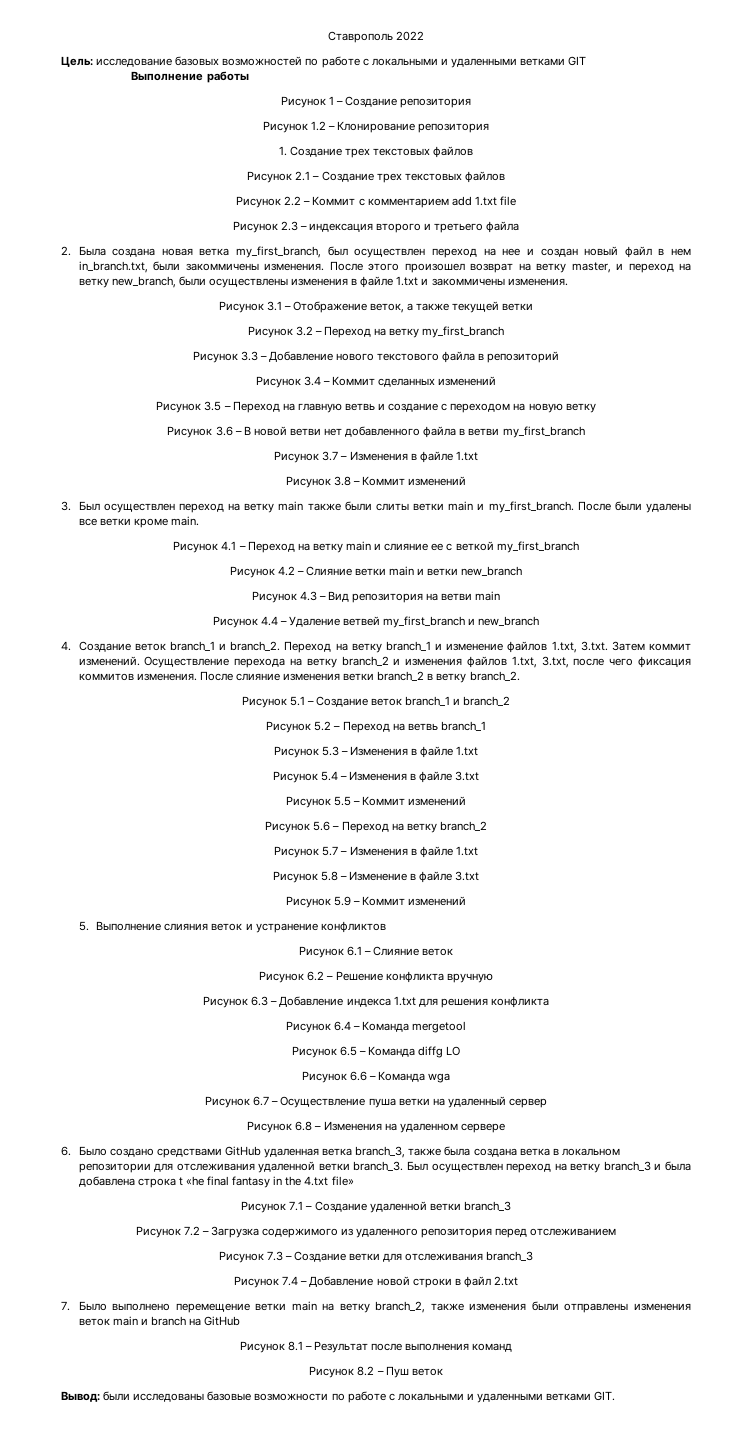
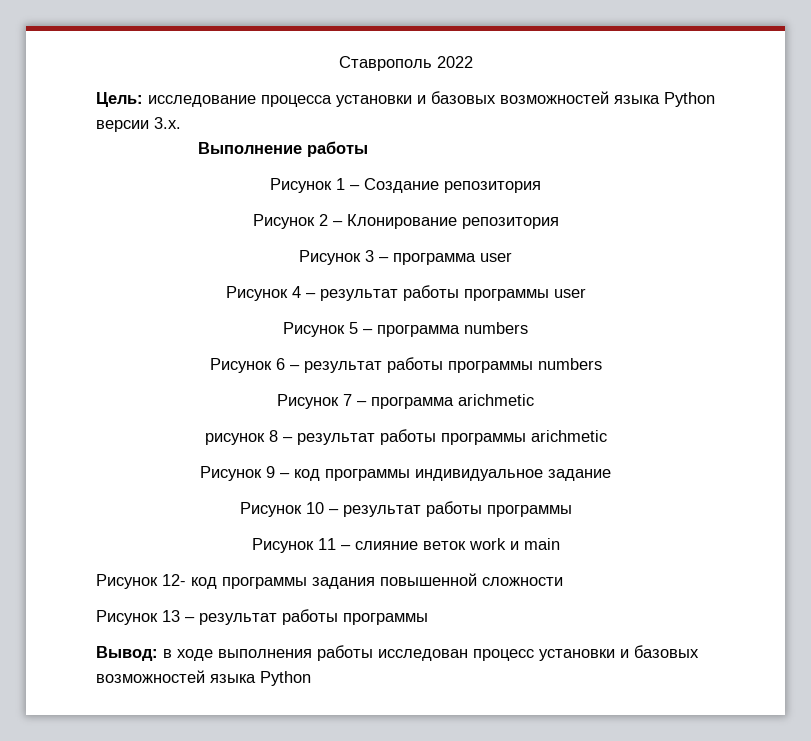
- Цель: исследование базовых возможностей по работе с локальными и удаленными ветками GIT
+ Цель: исследование процесса установки и базовых возможностей языка Python версии 3.x.
- Рисунок 1.2 – Клонирование репозитория
+ Рисунок 2 – Клонирование репозитория
- 1. Создание трех текстовых файлов
- Рисунок 2.1 – Создание трех текстовых файлов
- Рисунок 2.2 – Коммит с комментарием add 1.txt file
- Рисунок 2.3 – индексация второго и третьего файла
- 2. Была создана новая ветка my_first_branch, был осуществлен переход на нее и создан новый файл в нем in_branch.txt, были закоммичены изменения. После этого произошел возврат на ветку master, и переход на ветку new_branch, были осуществлены изменения в файле 1.txt и закоммичены изменения.
- Рисунок 3.1 – Отображение веток, а также текущей ветки
- Рисунок 3.2 – Переход на ветку my_first_branch
- Рисунок 3.3 – Добавление нового текстового файла в репозиторий
- Рисунок 3.4 – Коммит сделанных изменений
- Рисунок 3.5 – Переход на главную ветвь и создание с переходом на новую ветку
- Рисунок 3.6 – В новой ветви нет добавленного файла в ветви my_first_branch
- Рисунок 3.7 – Изменения в файле 1.txt
- Рисунок 3.8 – Коммит изменений
- 3. Был осуществлен переход на ветку main также были слиты ветки main и my_first_branch. После были удалены все ветки кроме main.
- Рисунок 4.1 – Переход на ветку main и слияние ее с веткой my_first_branch
- Рисунок 4.2 – Слияние ветки main и ветки new_branch
- Рисунок 4.3 – Вид репозитория на ветви main
- Рисунок 4.4 – Удаление ветвей my_first_branch и new_branch
- 4. Создание веток branch_1 и branch_2. Переход на ветку branch_1 и изменение файлов 1.txt, 3.txt. Затем коммит изменений. Осуществление перехода на ветку branch_2 и изменения файлов 1.txt, 3.txt, после чего фиксация коммитов изменения. После слияние изменения ветки branch_2 в ветку branch_2.
- Рисунок 5.1 – Создание веток branch_1 и branch_2
- Рисунок 5.2 – Переход на ветвь branch_1
- Рисунок 5.3 – Изменения в файле 1.txt
- Рисунок 5.4 – Изменения в файле 3.txt
- Рисунок 5.5 – Коммит изменений
- Рисунок 5.6 – Переход на ветку branch_2
- Рисунок 5.7 – Изменения в файле 1.txt
- Рисунок 5.8 – Изменение в файле 3.txt
- Рисунок 5.9 – Коммит изменений
- 5. Выполнение слияния веток и устранение конфликтов
- Рисунок 6.1 – Слияние веток
- Рисунок 6.2 – Решение конфликта вручную
- Рисунок 6.3 – Добавление индекса 1.txt для решения конфликта
- Рисунок 6.4 – Команда mergetool
- Рисунок 6.5 – Команда diffg LO
- Рисунок 6.6 – Команда wga
- Рисунок 6.7 – Осуществление пуша ветки на удаленный сервер
- Рисунок 6.8 – Изменения на удаленном сервере
- 6. Было создано средствами GitHub удаленная ветка branch_3, также была создана ветка в локальном репозитории для отслеживания удаленной ветки branch_3. Был осуществлен переход на ветку branch_3 и была добавлена строка t «he final fantasy in the 4.txt file»
- Рисунок 7.1 – Создание удаленной ветки branch_3
- Рисунок 7.2 – Загрузка содержимого из удаленного репозитория перед отслеживанием
- Рисунок 7.3 – Создание ветки для отслеживания branch_3
- Рисунок 7.4 – Добавление новой строки в файл 2.txt
- 7. Было выполнено перемещение ветки main на ветку branch_2, также изменения были отправлены изменения веток main и branch на GitHub
- Рисунок 8.1 – Результат после выполнения команд
- Рисунок 8.2 – Пуш веток
- Вывод: были исследованы базовые возможности по работе с локальными и удаленными ветками GIT.
+ Рисунок 3 – программа user
+ Рисунок 4 – результат работы программы user
+ Рисунок 5 – программа numbers
+ Рисунок 6 – результат работы программы numbers
+ Рисунок 7 – программа arichmetic
+ рисунок 8 – результат работы программы arichmetic
+ Рисунок 9 – код программы индивидуальное задание
+ Рисунок 10 – результат работы программы
+ Рисунок 11 – слияние веток work и main
+ Рисунок 12- код программы задания повышенной сложности
+ Рисунок 13 – результат работы программы
+ Вывод: в ходе выполнения работы исследован процесс установки и базовых возможностей языка Python

